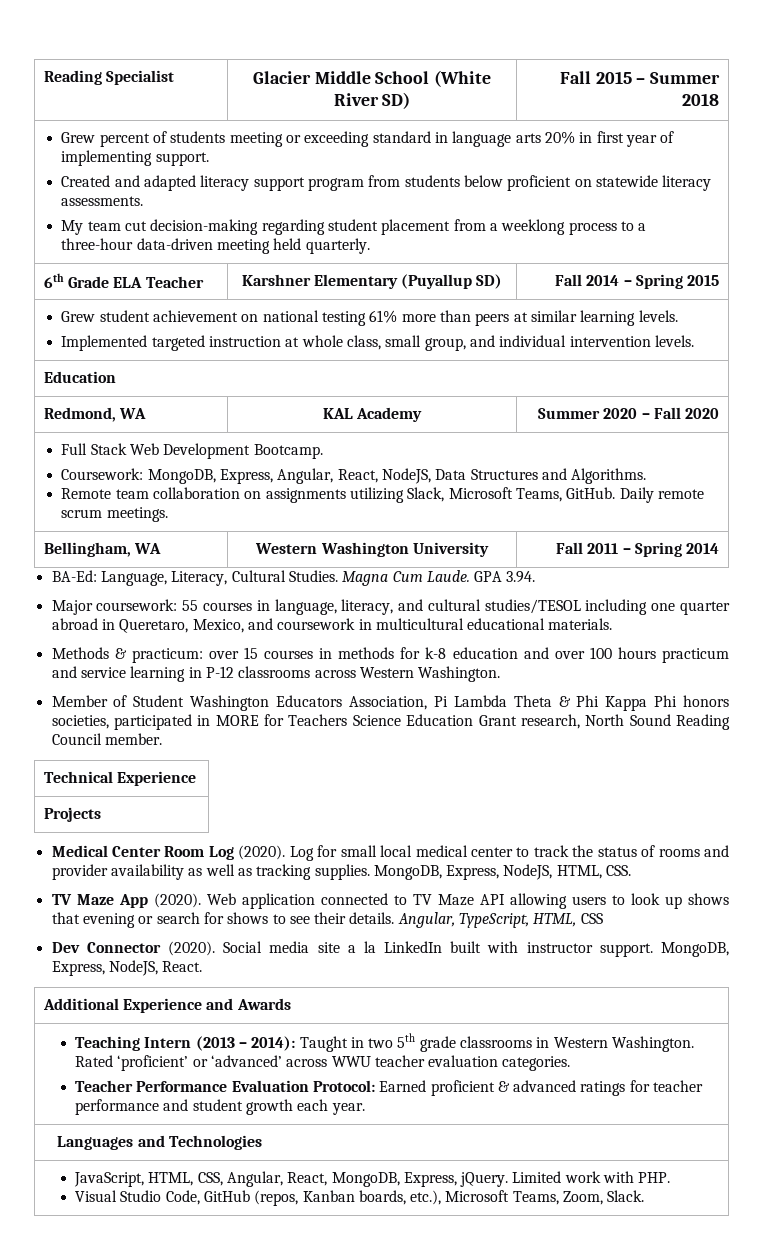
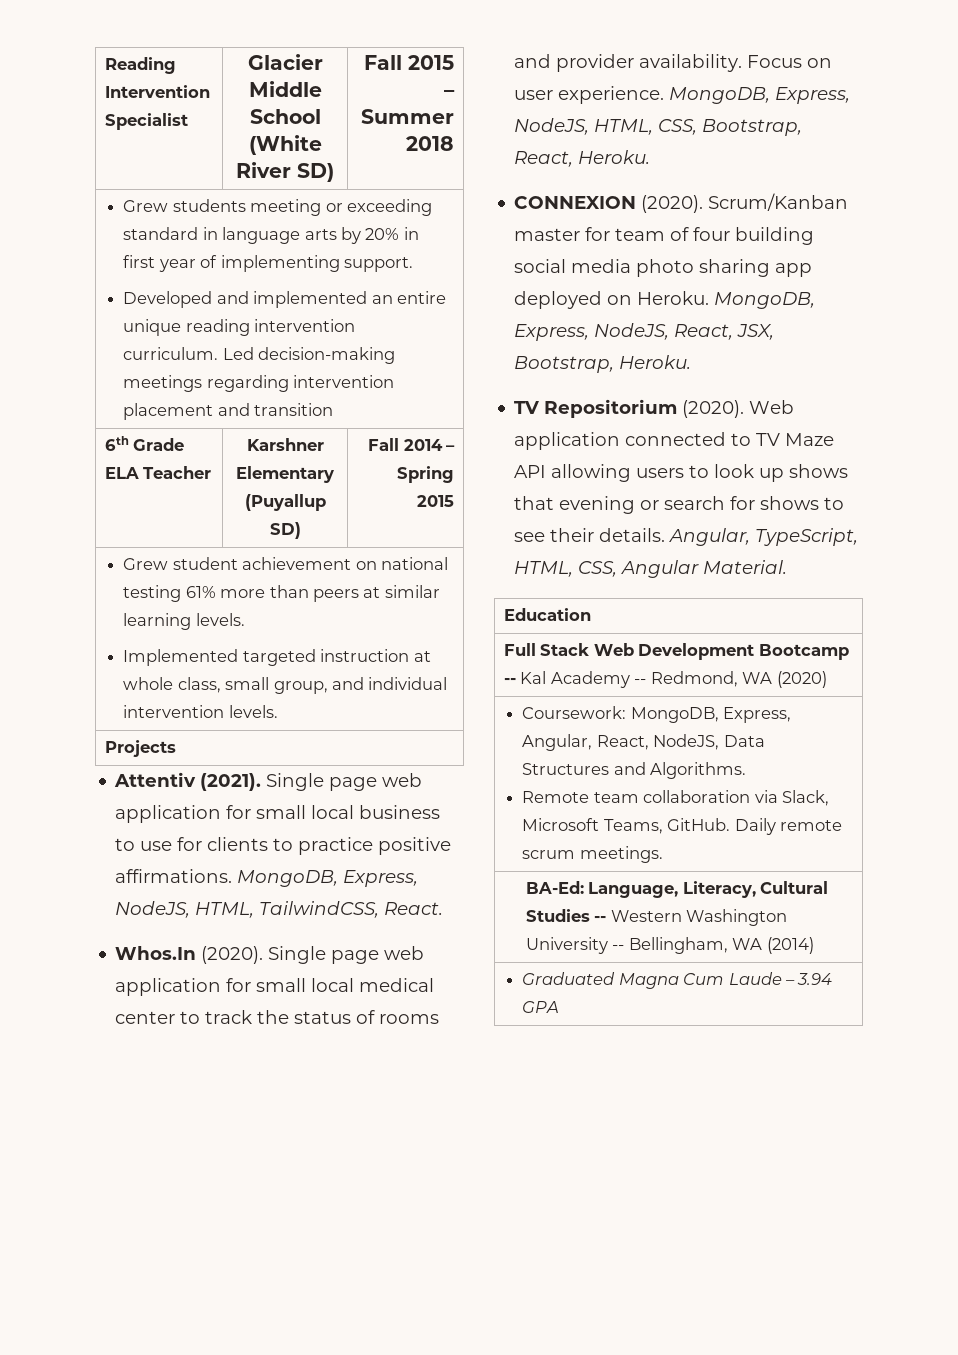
- Reading Specialist | Glacier Middle School (White River SD) | Fall 2015 – Summer 2018
+ Reading Intervention Specialist | Glacier Middle School (White River SD) | Fall 2015 – Summer 2018
- Grew percent of students meeting or exceeding standard in language arts 20% in first year of implementing support.
+ Grew students meeting or exceeding standard in language arts by 20% in first year of implementing support.
- Created and adapted literacy support program from students below proficient on statewide literacy assessments.
- My team cut decision-making regarding student placement from a weeklong process to a three-hour data-driven meeting held quarterly.
+ Developed and implemented an entire unique reading intervention curriculum. Led decision-making meetings regarding intervention placement and transition
  Grew student achievement on national testing 61% more than peers at similar learning levels.
  Implemented targeted instruction at whole class, small group, and individual intervention levels.
- Education
- Redmond, WA | KAL Academy | Summer 2020 – Fall 2020
- Full Stack Web Development Bootcamp.
- Coursework: MongoDB, Express, Angular, React, NodeJS, Data Structures and Algorithms.
- Remote team collaboration on assignments utilizing Slack, Microsoft Teams, GitHub. Daily remote scrum meetings.
- Bellingham, WA | Western Washington University | Fall 2011 – Spring 2014
- BA-Ed: Language, Literacy, Cultural Studies. Magna Cum Laude. GPA 3.94.
- Major coursework: 55 courses in language, literacy, and cultural studies/TESOL including one quarter abroad in Queretaro, Mexico, and coursework in multicultural educational materials.
- Methods & practicum: over 15 courses in methods for k-8 education and over 100 hours practicum and service learning in P-12 classrooms across Western Washington.
- Member of Student Washington Educators Association, Pi Lambda Theta & Phi Kappa Phi honors societies, participated in MORE for Teachers Science Education Grant research, North Sound Reading Council member.
- Technical Experience
  Projects
- Medical Center Room Log (2020). Log for small local medical center to track the status of rooms and provider availability as well as tracking supplies. MongoDB, Express, NodeJS, HTML, CSS.
- TV Maze App (2020).
+ Attentiv (2021). Single page web application for small local business to use for clients to practice positive affirmations. MongoDB, Express, NodeJS, HTML, TailwindCSS, React.
+ Whos.In (2020). Single page web application for small local medical center to track the status of rooms and provider availability. Focus on user experience. MongoDB, Express, NodeJS, HTML, CSS, Bootstrap, React, Heroku.
+ CONNEXION (2020). Scrum/Kanban master for team of four building social media photo sharing app deployed on Heroku. MongoDB, Express, NodeJS, React, JSX, Bootstrap, Heroku.
+ TV Repositorium (2020).
- Angular, TypeScript, HTML, CSS
- Dev Connector (2020). Social media site a la LinkedIn built with instructor support. MongoDB, Express, NodeJS, React.
- Additional Experience and Awards
- Teaching Intern (2013 – 2014): Taught in two 5th grade classrooms in Western Washington. Rated ‘proficient’ or ‘advanced’ across WWU teacher evaluation categories.
- Teacher Performance Evaluation Protocol: Earned proficient & advanced ratings for teacher performance and student growth each year.
- Languages and Technologies
- JavaScript, HTML, CSS, Angular, React, MongoDB, Express, jQuery. Limited work with PHP.
- Visual Studio Code, GitHub (repos, Kanban boards, etc.), Microsoft Teams, Zoom, Slack.
+ Angular, TypeScript, HTML, CSS, Angular Material.
+ Education
+ Full Stack Web Development Bootcamp -- Kal Academy -- Redmond, WA (2020)
+ Coursework: MongoDB, Express, Angular, React, NodeJS, Data Structures and Algorithms.
+ Remote team collaboration via Slack, Microsoft Teams, GitHub. Daily remote scrum meetings.
+ BA-Ed: Language, Literacy, Cultural Studies -- Western Washington University -- Bellingham, WA (2014)
+ Graduated Magna Cum Laude – 3.94 GPA

